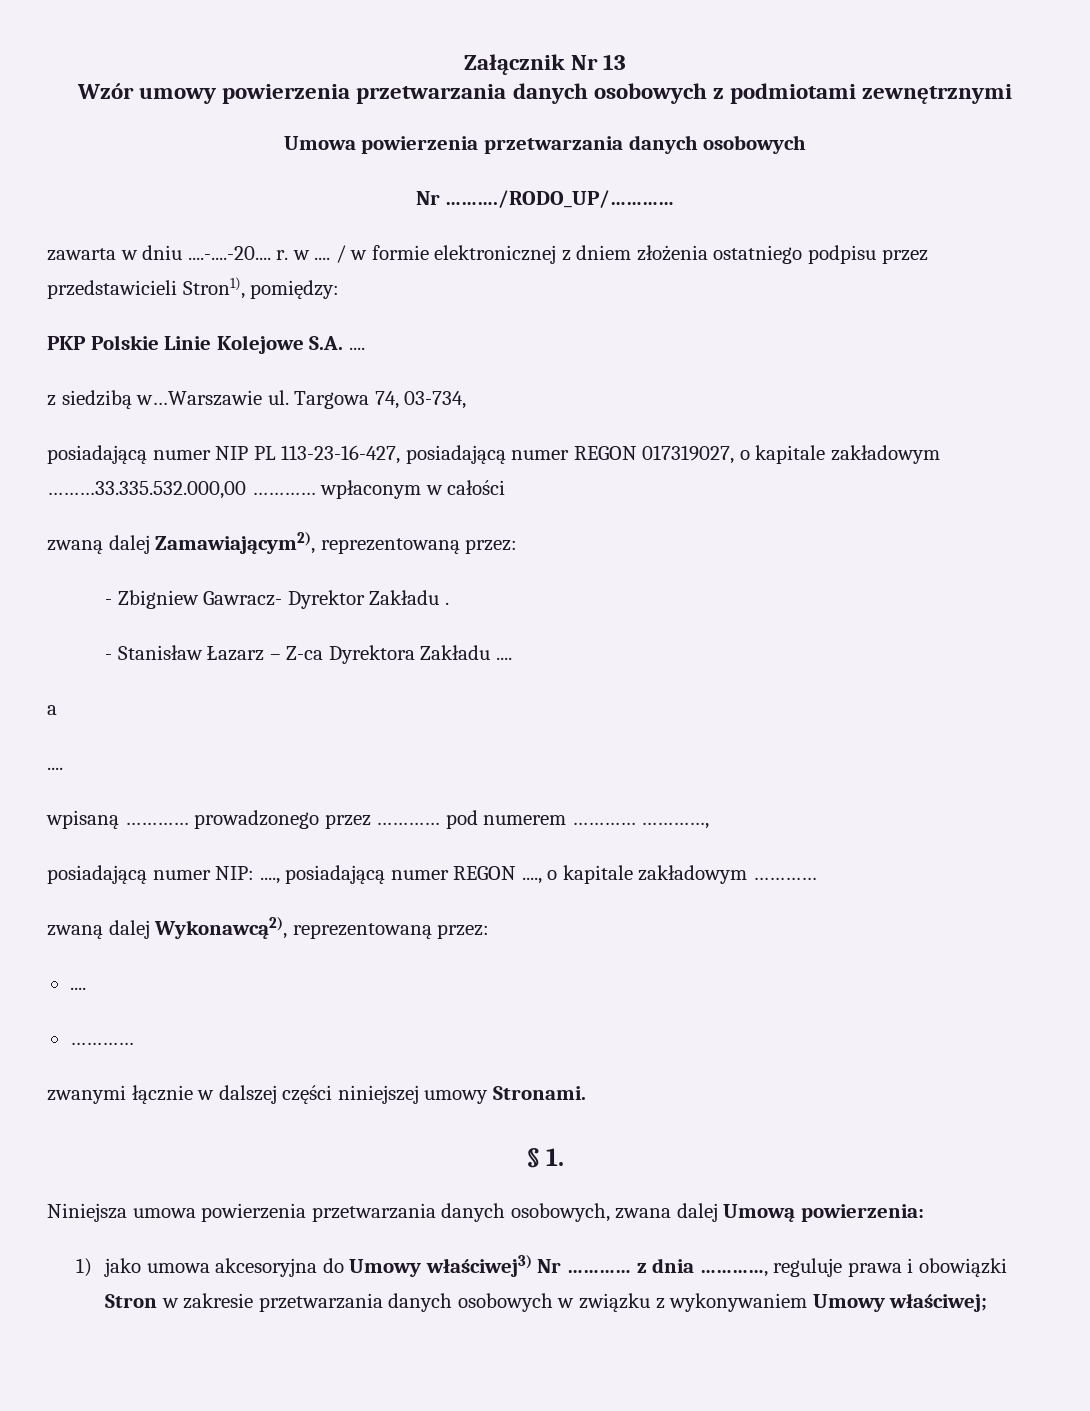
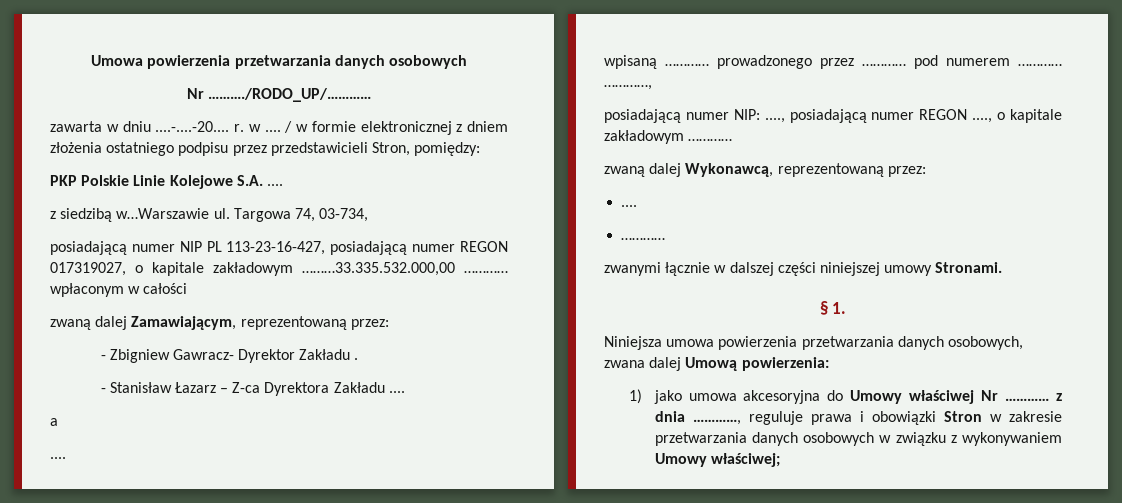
- Załącznik Nr 13
- Wzór umowy powierzenia przetwarzania danych osobowych z podmiotami zewnętrznymi
- / w formie elektronicznej z dniem złożenia ostatniego podpisu przez przedstawicieli Stron1), pomiędzy:
+ / w formie elektronicznej z dniem złożenia ostatniego podpisu przez przedstawicieli Stron, pomiędzy:
- zwaną dalej Zamawiającym2), reprezentowaną przez:
+ zwaną dalej Zamawiającym, reprezentowaną przez:
- zwaną dalej Wykonawcą2), reprezentowaną przez:
+ zwaną dalej Wykonawcą, reprezentowaną przez:
- 1) jako umowa akcesoryjna do Umowy właściwej3) Nr ………… z dnia …………, reguluje prawa i obowiązki Stron w zakresie przetwarzania danych osobowych w związku z wykonywaniem Umowy właściwej;
+ 1) jako umowa akcesoryjna do Umowy właściwej Nr ………… z dnia …………, reguluje prawa i obowiązki Stron w zakresie przetwarzania danych osobowych w związku z wykonywaniem Umowy właściwej;

